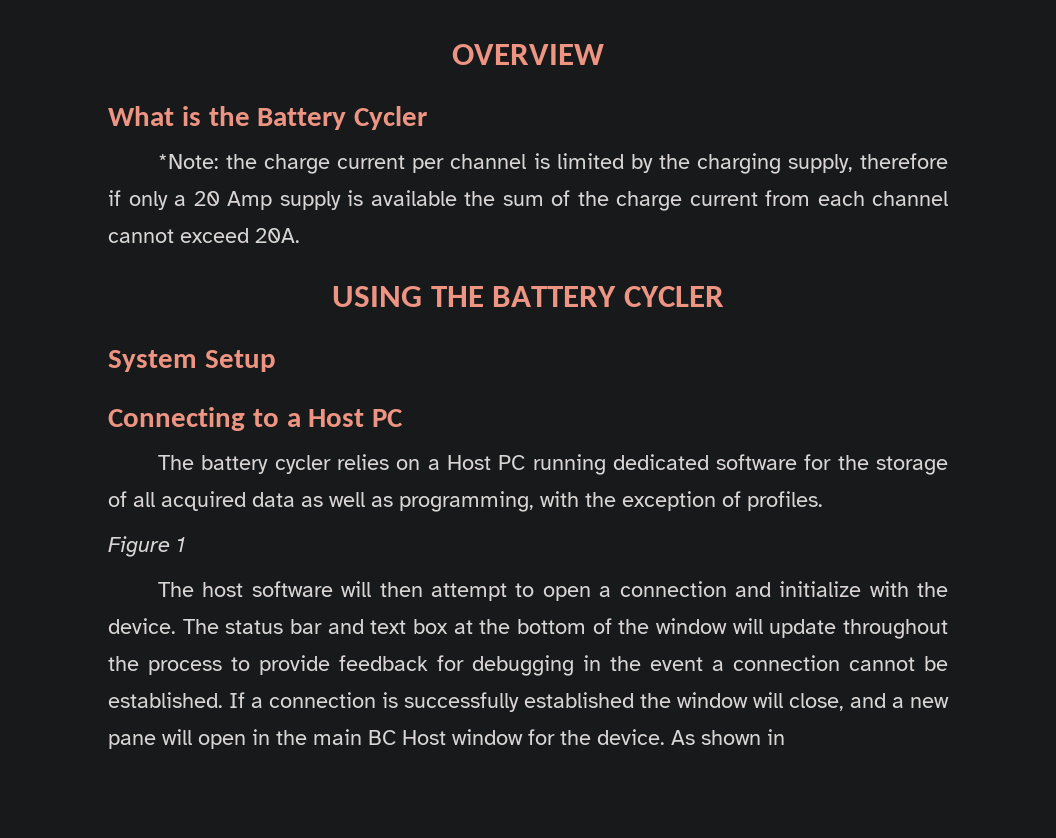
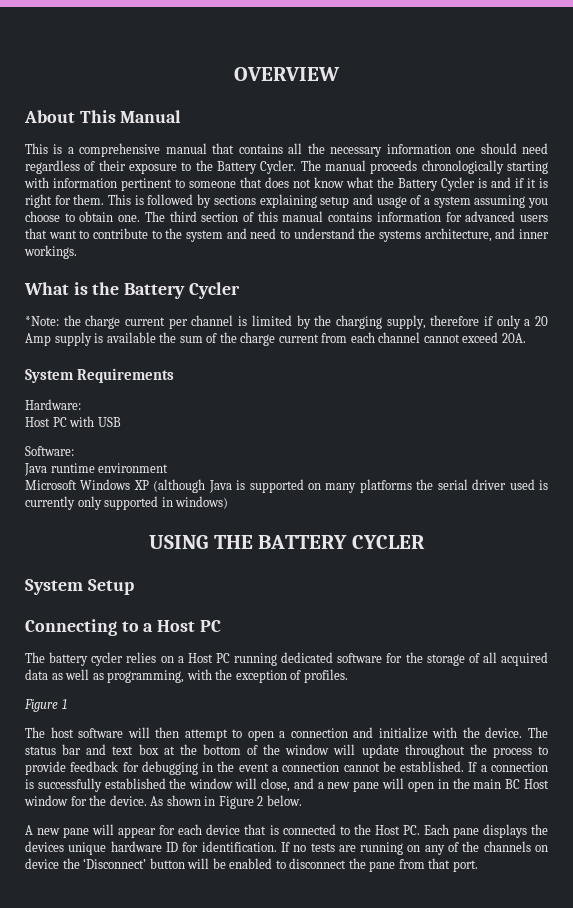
+ About This Manual
+ This is a comprehensive manual that contains all the necessary information one should need regardless of their exposure to the Battery Cycler. The manual proceeds chronologically starting with information pertinent to someone that does not know what the Battery Cycler is and if it is right for them. This is followed by sections explaining setup and usage of a system assuming you choose to obtain one. The third section of this manual contains information for advanced users that want to contribute to the system and need to understand the systems architecture, and inner workings.
+ System Requirements
+ Hardware:
+ Host PC with USB
+ Software:
+ Java runtime environment
+ Microsoft Windows XP (although Java is supported on many platforms the serial driver used is currently only supported in windows)
- As shown in
+ As shown in Figure 2 below.
+ A new pane will appear for each device that is connected to the Host PC. Each pane displays the devices unique hardware ID for identification. If no tests are running on any of the channels on device the ‘Disconnect’ button will be enabled to disconnect the pane from that port.

